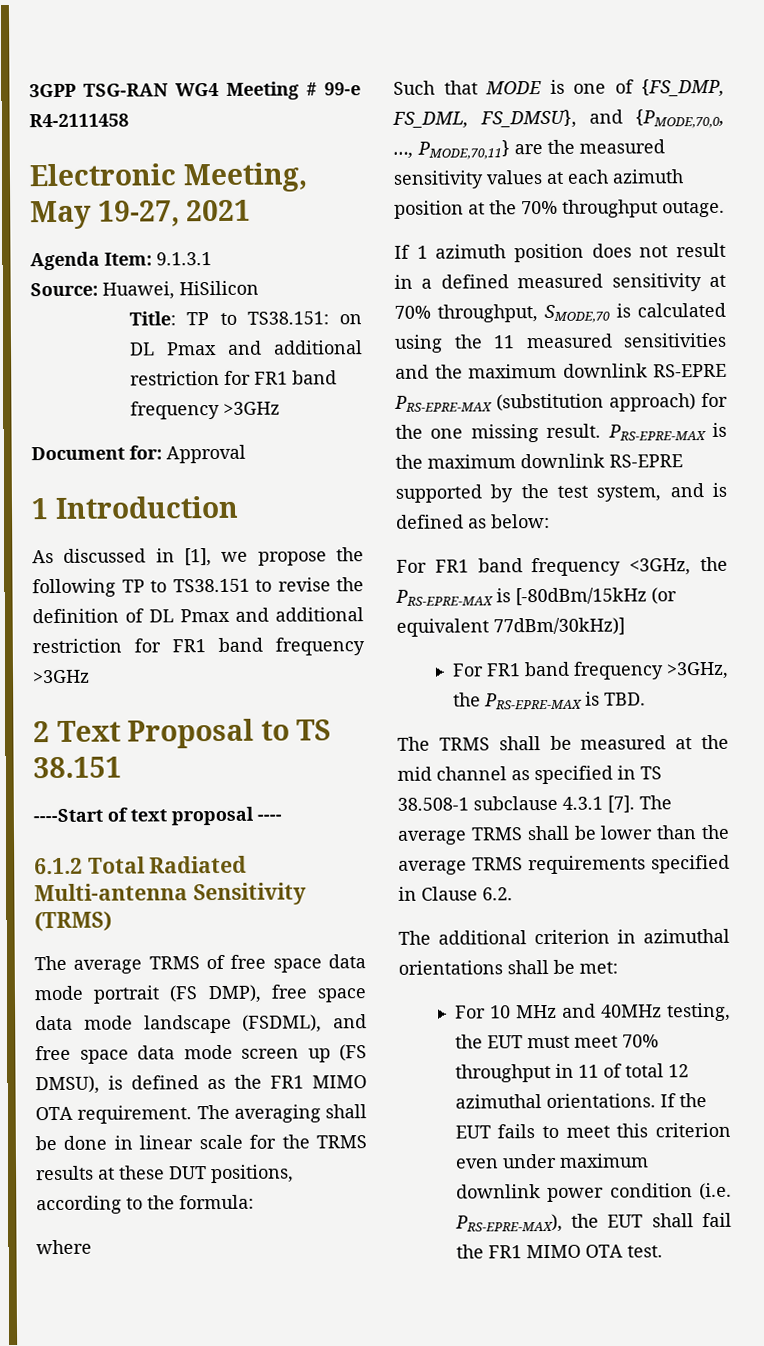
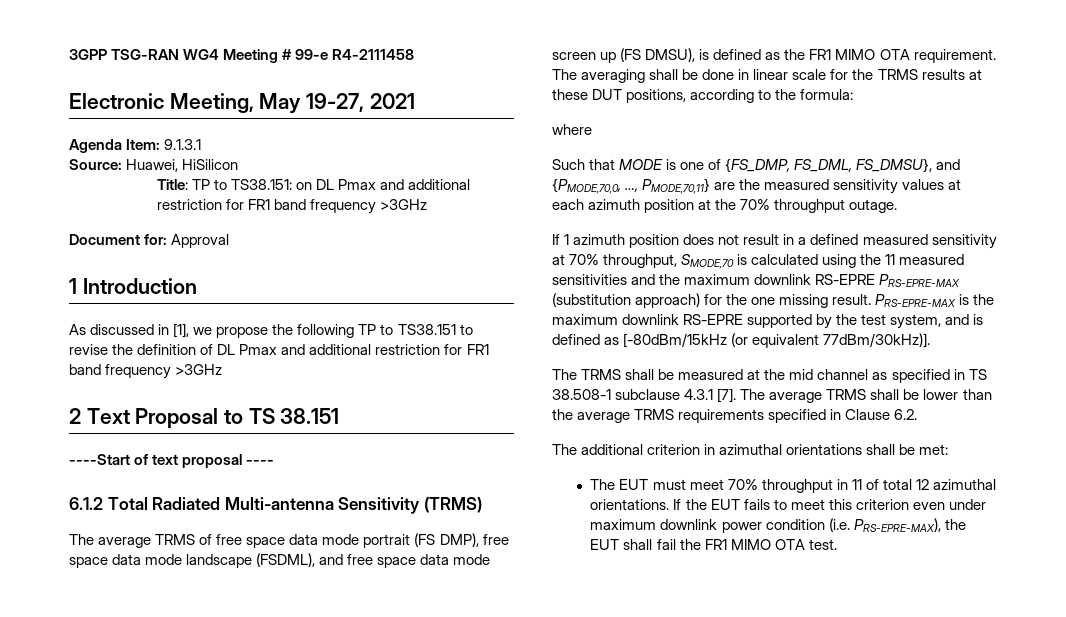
- PRS-EPRE-MAX is the maximum downlink RS-EPRE supported by the test system, and is defined as below:
- For FR1 band frequency <3GHz, the PRS-EPRE-MAX is [-80dBm/15kHz (or equivalent 77dBm/30kHz)]
- For FR1 band frequency >3GHz, the PRS-EPRE-MAX is TBD.
+ PRS-EPRE-MAX is the maximum downlink RS-EPRE supported by the test system, and is defined as [-80dBm/15kHz (or equivalent 77dBm/30kHz)].
- For 10 MHz and 40MHz testing, the EUT must meet 70% throughput in 11 of total 12 azimuthal orientations.
+ The EUT must meet 70% throughput in 11 of total 12 azimuthal orientations.

